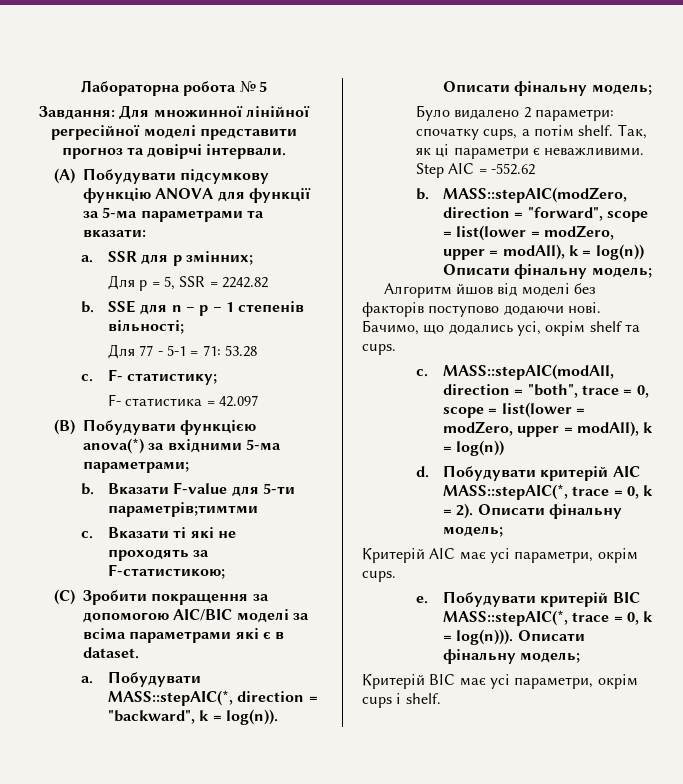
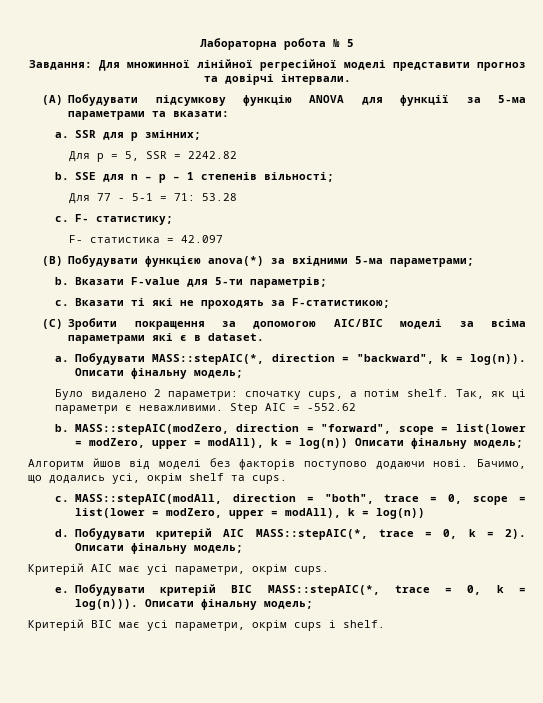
- Вказати F-value для 5-ти параметрів;тимтми
+ Вказати F-value для 5-ти параметрів;

